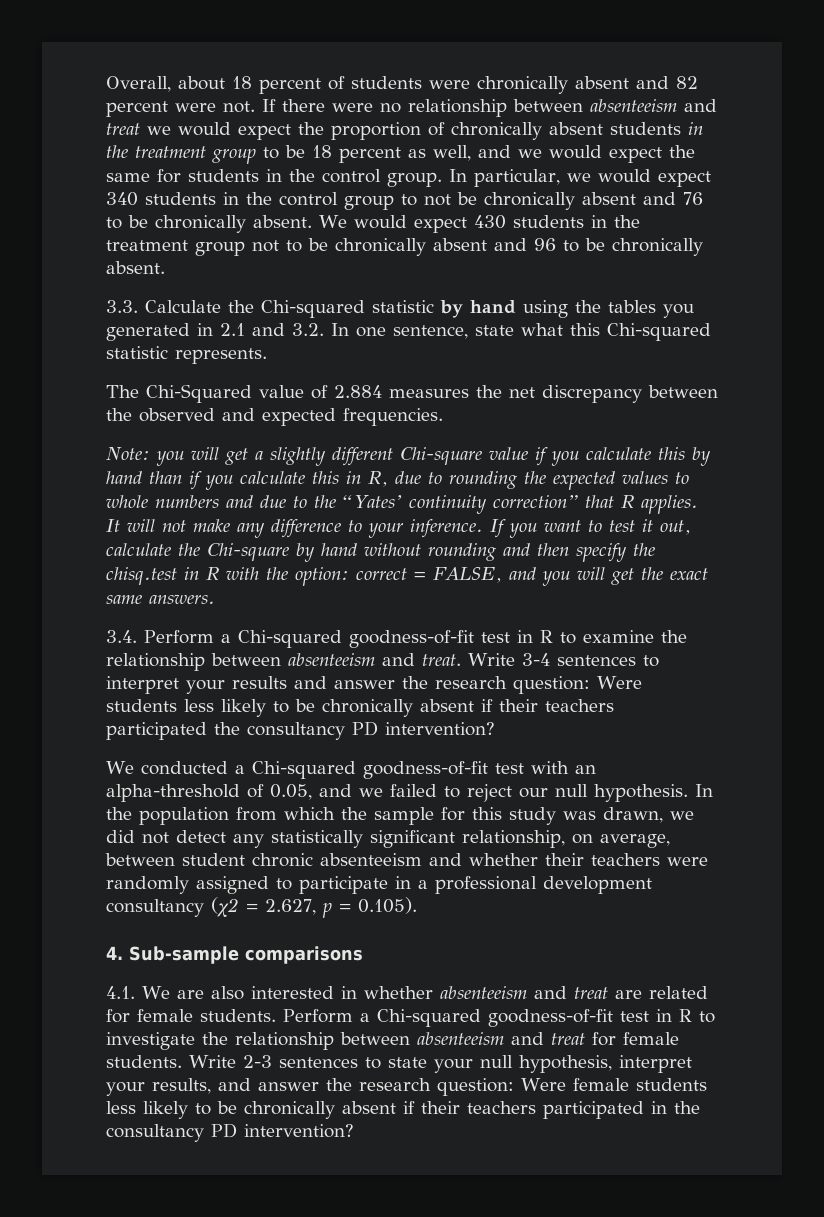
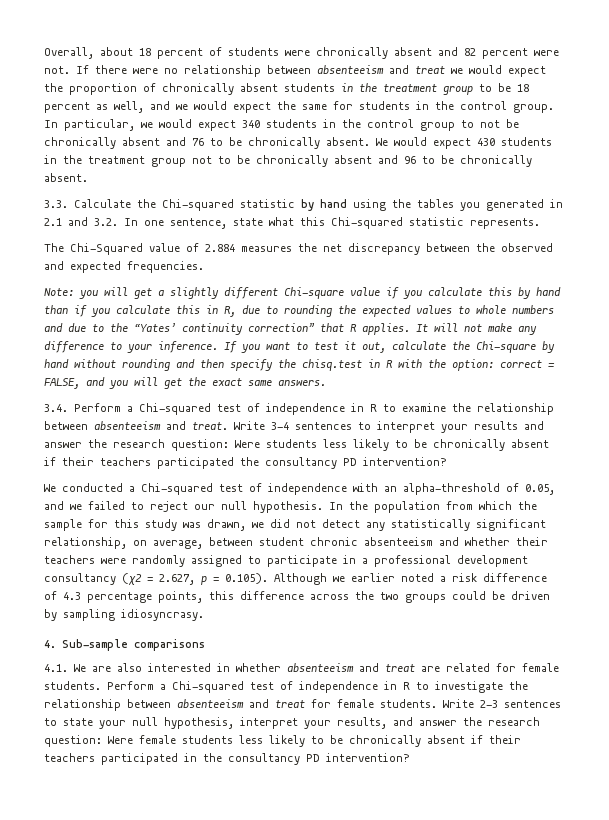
- 3.4. Perform a Chi-squared goodness-of-fit test in R to examine the relationship between absenteeism and treat.
+ 3.4. Perform a Chi-squared test of independence in R to examine the relationship between absenteeism and treat.
- We conducted a Chi-squared goodness-of-fit test with an alpha-threshold of 0.05, and we failed to reject our null hypothesis.
+ We conducted a Chi-squared test of independence with an alpha-threshold of 0.05, and we failed to reject our null hypothesis.
- In the population from which the sample for this study was drawn, we did not detect any statistically significant relationship, on average, between student chronic absenteeism and whether their teachers were randomly assigned to participate in a professional development consultancy (χ2 = 2.627, p = 0.105).
+ In the population from which the sample for this study was drawn, we did not detect any statistically significant relationship, on average, between student chronic absenteeism and whether their teachers were randomly assigned to participate in a professional development consultancy (χ2 = 2.627, p = 0.105). Although we earlier noted a risk difference of 4.3 percentage points, this difference across the two groups could be driven by sampling idiosyncrasy.
- Perform a Chi-squared goodness-of-fit test in R to investigate the relationship between absenteeism and treat for female students.
+ Perform a Chi-squared test of independence in R to investigate the relationship between absenteeism and treat for female students.

